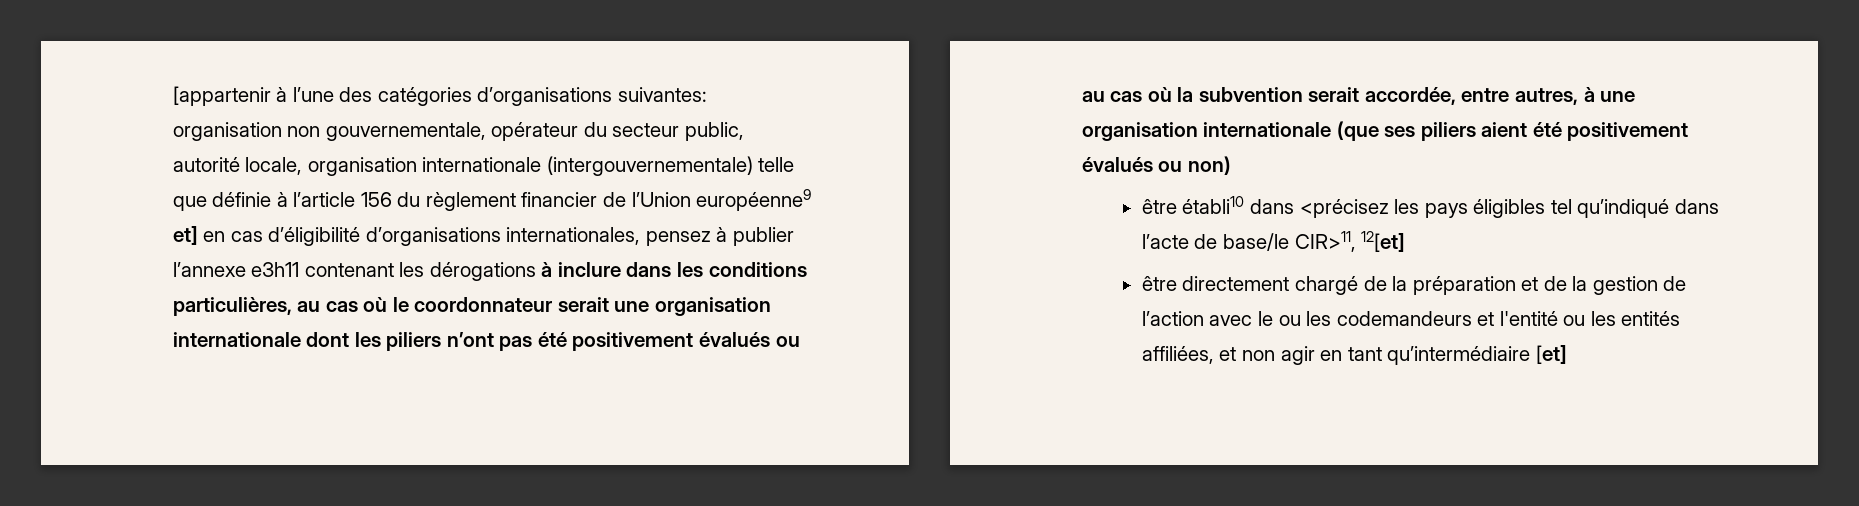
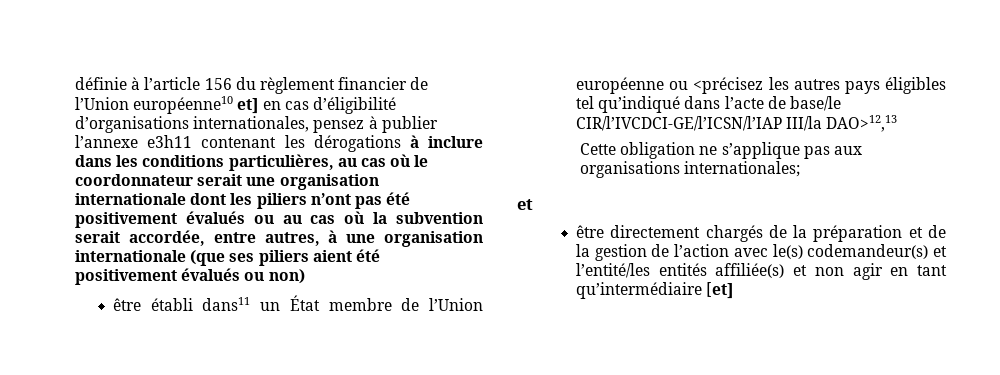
- [appartenir à l’une des catégories d’organisations suivantes: organisation non gouvernementale, opérateur du secteur public, autorité locale, organisation internationale (intergouvernementale) telle que définie à l’article 156 du règlement financier de l’Union européenne9 et] en cas d’éligibilité d’organisations internationales, pensez à publier l’annexe e3h11 contenant les dérogations à inclure dans les conditions particulières, au cas où le coordonnateur serait une organisation internationale dont les piliers n’ont pas été positivement évalués ou au cas où la subvention serait accordée, entre autres, à une organisation internationale (que ses piliers aient été positivement évalués ou non)
+ définie à l’article 156 du règlement financier de l’Union européenne10 et] en cas d’éligibilité d’organisations internationales, pensez à publier l’annexe e3h11 contenant les dérogations à inclure dans les conditions particulières, au cas où le coordonnateur serait une organisation internationale dont les piliers n’ont pas été positivement évalués ou au cas où la subvention serait accordée, entre autres, à une organisation internationale (que ses piliers aient été positivement évalués ou non)
- être établi10 dans <précisez les pays éligibles tel qu’indiqué dans l’acte de base/le CIR>11, 12[et]
+ être établi dans11 un État membre de l’Union européenne ou <précisez les autres pays éligibles tel qu’indiqué dans l’acte de base/le CIR/l’IVCDCI-GE/l’ICSN/l’IAP III/la DAO>12,13
+ Cette obligation ne s’applique pas aux organisations internationales;
+ et
- être directement chargé de la préparation et de la gestion de l’action avec le ou les codemandeurs et l'entité ou les entités affiliées, et non agir en tant qu’intermédiaire [et]
+ être directement chargés de la préparation et de la gestion de l’action avec le(s) codemandeur(s) et l’entité/les entités affiliée(s) et non agir en tant qu’intermédiaire [et]

